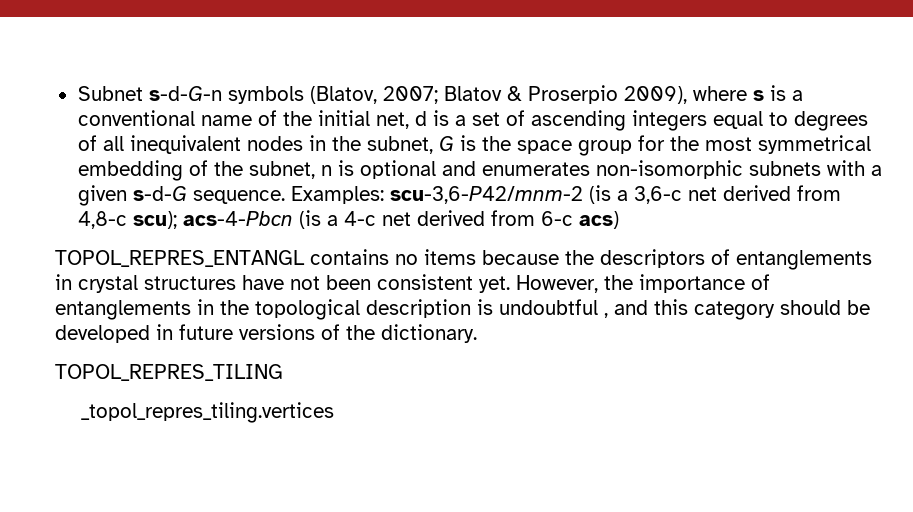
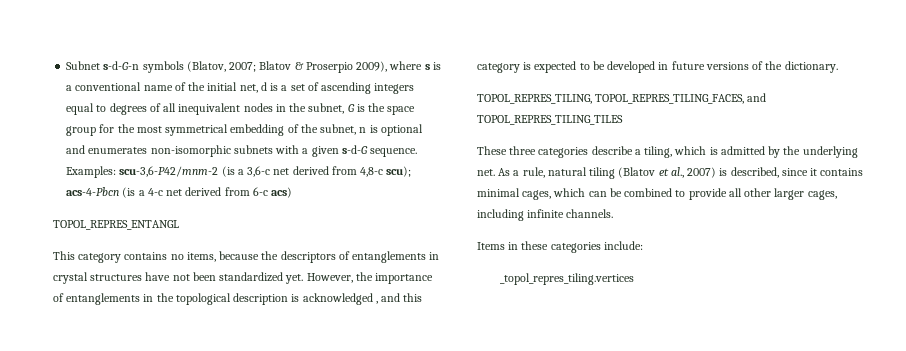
- TOPOL_REPRES_ENTANGL contains no items because the descriptors of entanglements in crystal structures have not been consistent yet.
+ TOPOL_REPRES_ENTANGL
+ This category contains no items, because the descriptors of entanglements in crystal structures have not been standardized yet.
- However, the importance of entanglements in the topological description is undoubtful , and this category should be developed in future versions of the dictionary.
+ However, the importance of entanglements in the topological description is acknowledged , and this category is expected to be developed in future versions of the dictionary.
- TOPOL_REPRES_TILING
+ TOPOL_REPRES_TILING, TOPOL_REPRES_TILING_FACES, and TOPOL_REPRES_TILING_TILES
+ These three categories describe a tiling, which is admitted by the underlying net. As a rule, natural tiling (Blatov et al., 2007) is described, since it contains minimal cages, which can be combined to provide all other larger cages, including infinite channels.
+ Items in these categories include:

